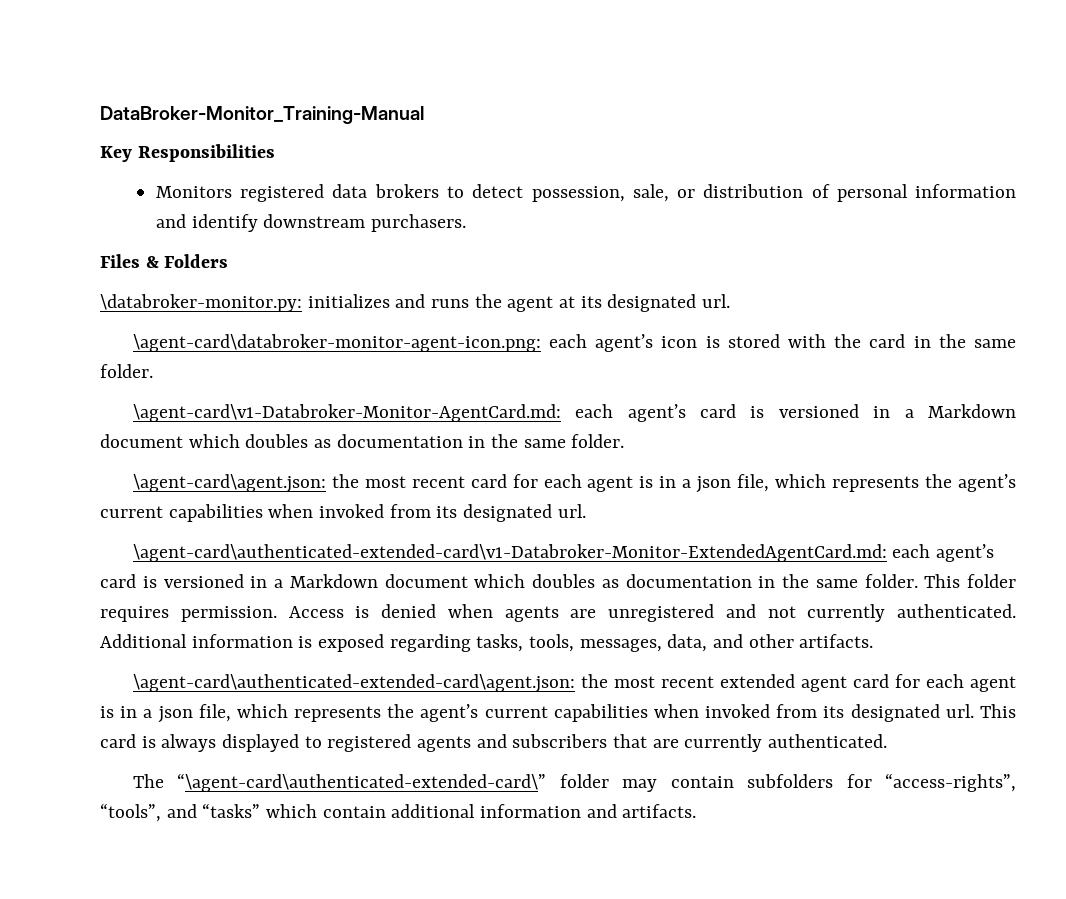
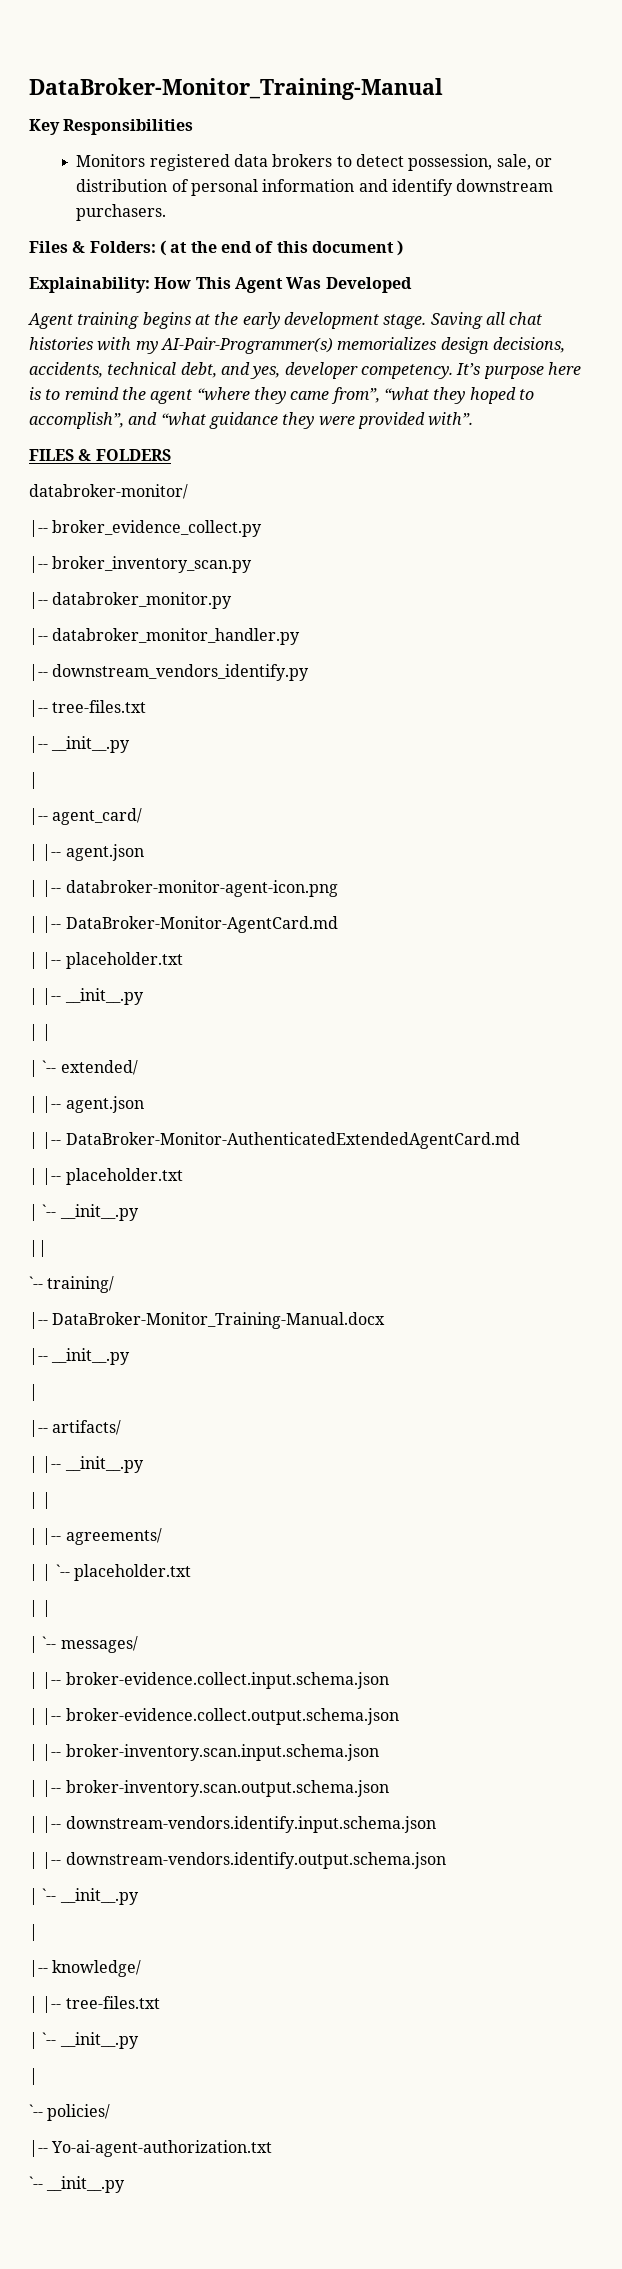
- Files & Folders
- \databroker-monitor.py: initializes and runs the agent at its designated url.
- \agent-card\databroker-monitor-agent-icon.png: each agent’s icon is stored with the card in the same folder.
- \agent-card\v1-Databroker-Monitor-AgentCard.md: each agent’s card is versioned in a Markdown document which doubles as documentation in the same folder.
- \agent-card\agent.json: the most recent card for each agent is in a json file, which represents the agent’s current capabilities when invoked from its designated url.
- \agent-card\authenticated-extended-card\v1-Databroker-Monitor-ExtendedAgentCard.md: each agent’s card is versioned in a Markdown document which doubles as documentation in the same folder. This folder requires permission. Access is denied when agents are unregistered and not currently authenticated. Additional information is exposed regarding tasks, tools, messages, data, and other artifacts.
- \agent-card\authenticated-extended-card\agent.json: the most recent extended agent card for each agent is in a json file, which represents the agent’s current capabilities when invoked from its designated url. This card is always displayed to registered agents and subscribers that are currently authenticated.
- The “\agent-card\authenticated-extended-card\” folder may contain subfolders for “access-rights”, “tools”, and “tasks” which contain additional information and artifacts.
+ Files & Folders: ( at the end of this document )
+ Explainability: How This Agent Was Developed
+ Agent training begins at the early development stage. Saving all chat histories with my AI-Pair-Programmer(s) memorializes design decisions, accidents, technical debt, and yes, developer competency. It’s purpose here is to remind the agent “where they came from”, “what they hoped to accomplish”, and “what guidance they were provided with”.
+ FILES & FOLDERS
+ databroker-monitor/
+ |-- broker_evidence_collect.py
+ |-- broker_inventory_scan.py
+ |-- databroker_monitor.py
+ |-- databroker_monitor_handler.py
+ |-- downstream_vendors_identify.py
+ |-- tree-files.txt
+ |-- __init__.py
+ |
+ |-- agent_card/
+ | |-- agent.json
+ | |-- databroker-monitor-agent-icon.png
+ | |-- DataBroker-Monitor-AgentCard.md
+ | |-- placeholder.txt
+ | |-- __init__.py
+ | |
+ | `-- extended/
+ | |-- agent.json
+ | |-- DataBroker-Monitor-AuthenticatedExtendedAgentCard.md
+ | |-- placeholder.txt
+ | `-- __init__.py
+ ||
+ `-- training/
+ |-- DataBroker-Monitor_Training-Manual.docx
+ |-- __init__.py
+ |
+ |-- artifacts/
+ | |-- __init__.py
+ | |
+ | |-- agreements/
+ | | `-- placeholder.txt
+ | |
+ | `-- messages/
+ | |-- broker-evidence.collect.input.schema.json
+ | |-- broker-evidence.collect.output.schema.json
+ | |-- broker-inventory.scan.input.schema.json
+ | |-- broker-inventory.scan.output.schema.json
+ | |-- downstream-vendors.identify.input.schema.json
+ | |-- downstream-vendors.identify.output.schema.json
+ | `-- __init__.py
+ |
+ |-- knowledge/
+ | |-- tree-files.txt
+ | `-- __init__.py
+ |
+ `-- policies/
+ |-- Yo-ai-agent-authorization.txt
+ `-- __init__.py

